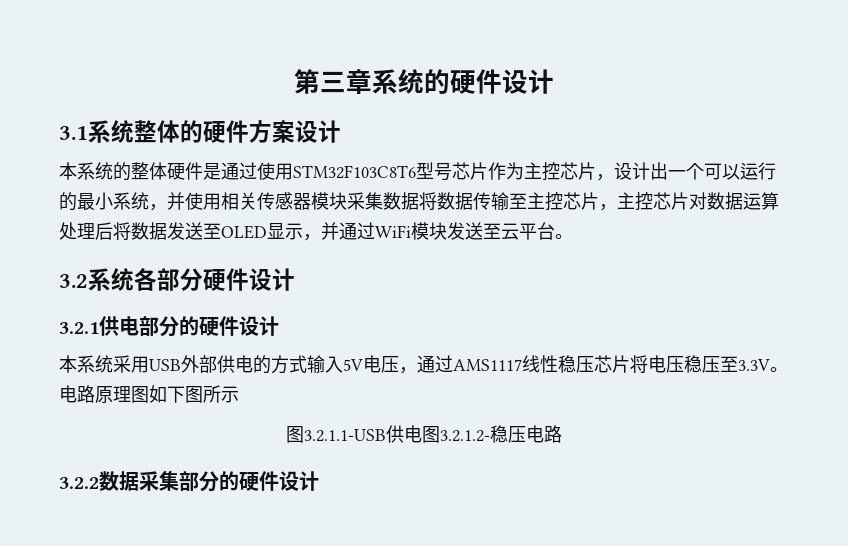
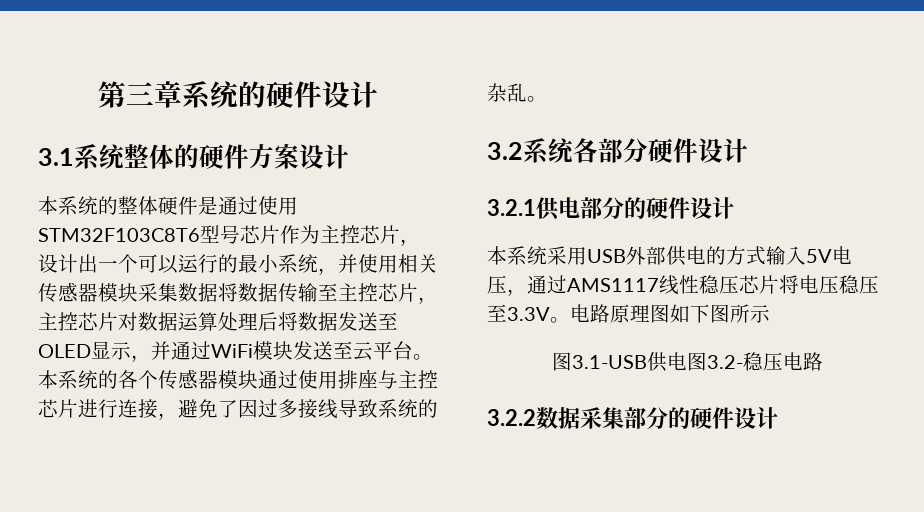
+ 本系统的各个传感器模块通过使用排座与主控芯片进行连接，避免了因过多接线导致系统的杂乱。
- 图3.2.1.1-USB供电图3.2.1.2-稳压电路
+ 图3.1-USB供电图3.2-稳压电路

